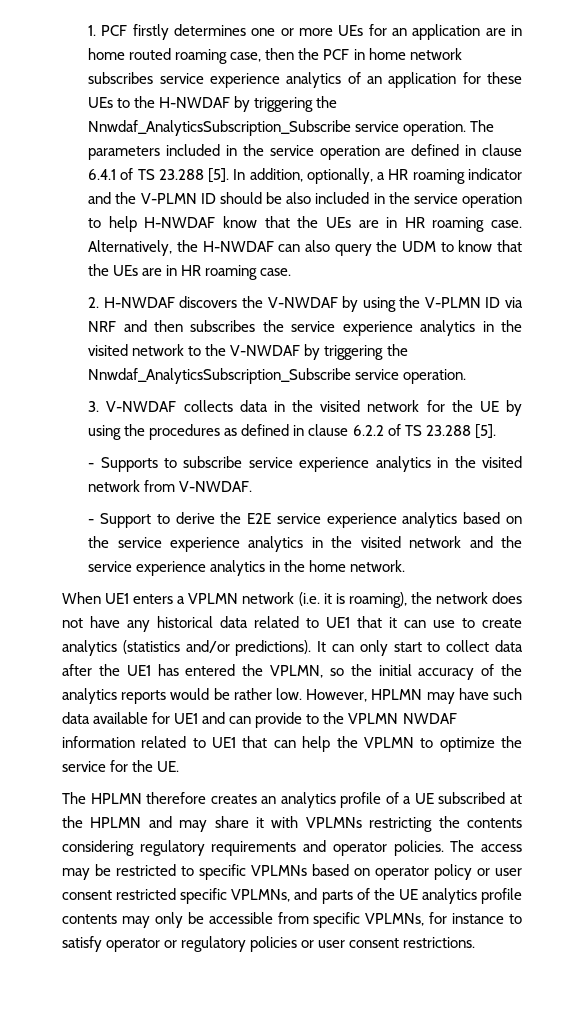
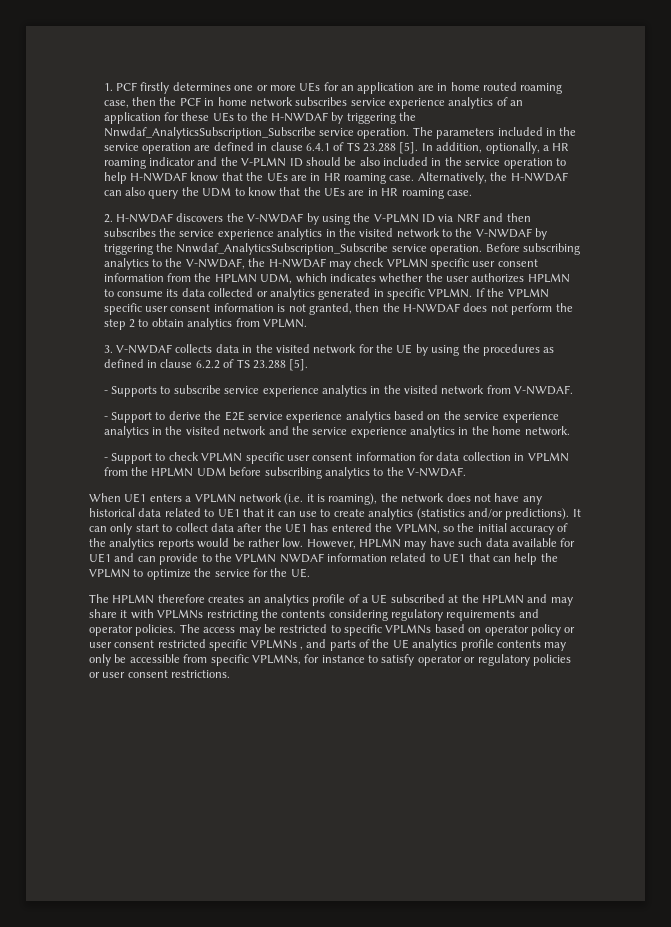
+ Before subscribing analytics to the V-NWDAF, the H-NWDAF may check VPLMN specific user consent information from the HPLMN UDM, which indicates whether the user authorizes HPLMN to consume its data collected or analytics generated in specific VPLMN. If the VPLMN specific user consent information is not granted, then the H-NWDAF does not perform the step 2 to obtain analytics from VPLMN.
+ - Support to check VPLMN specific user consent information for data collection in VPLMN from the HPLMN UDM before subscribing analytics to the V-NWDAF.
- The access may be restricted to specific VPLMNs based on operator policy or user consent restricted specific VPLMNs, and parts of the UE analytics profile contents may only be accessible from specific VPLMNs, for instance to satisfy operator or regulatory policies or user consent restrictions.
+ The access may be restricted to specific VPLMNs based on operator policy or user consent restricted specific VPLMNs , and parts of the UE analytics profile contents may only be accessible from specific VPLMNs, for instance to satisfy operator or regulatory policies or user consent restrictions.

